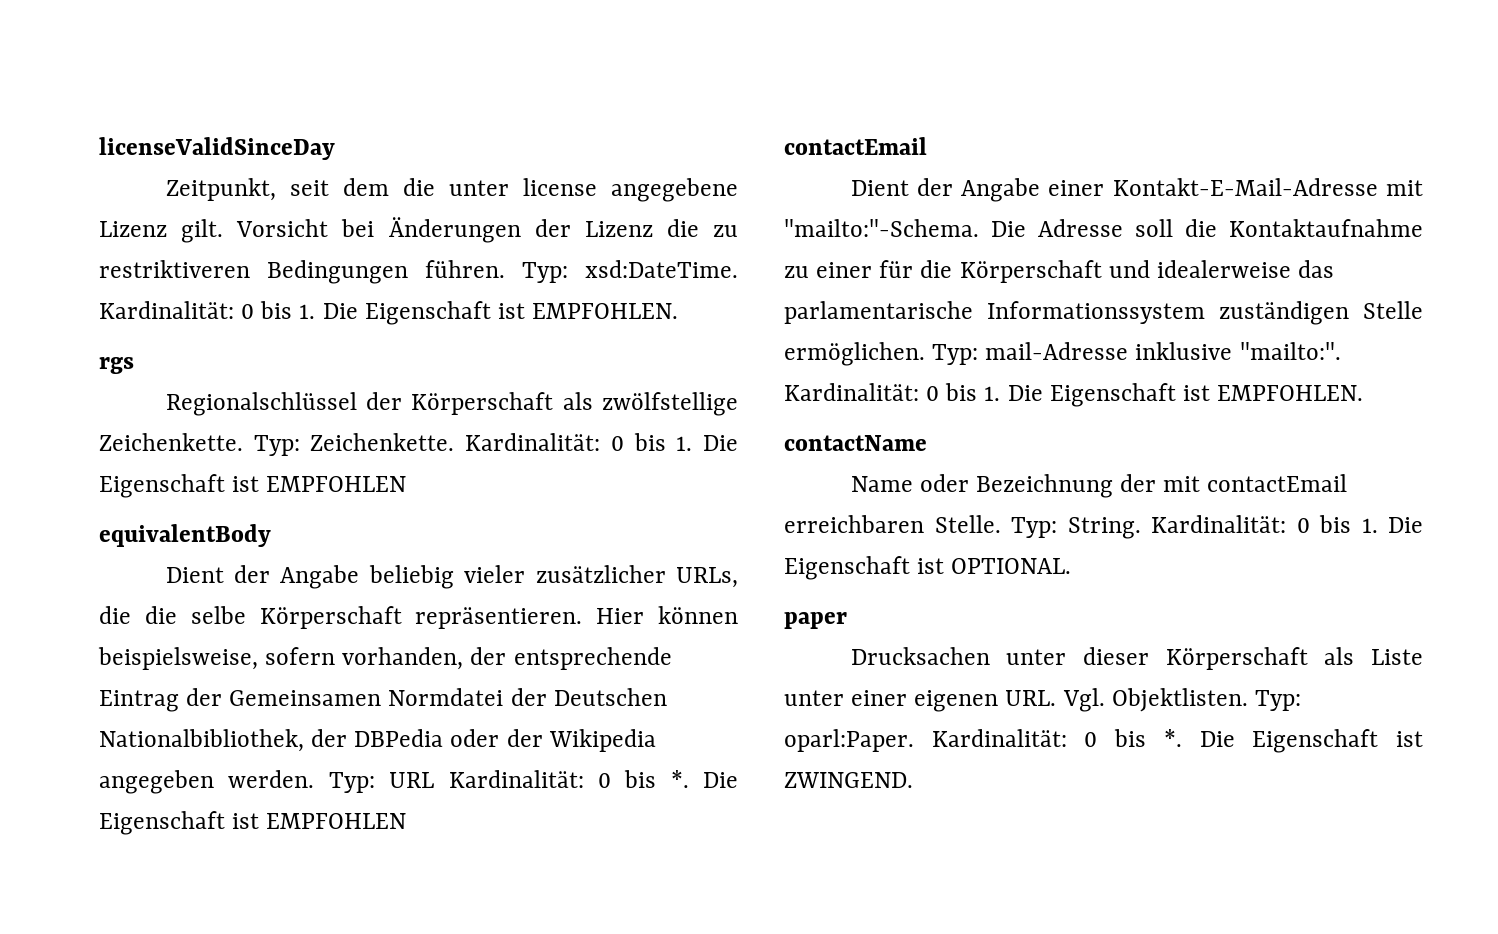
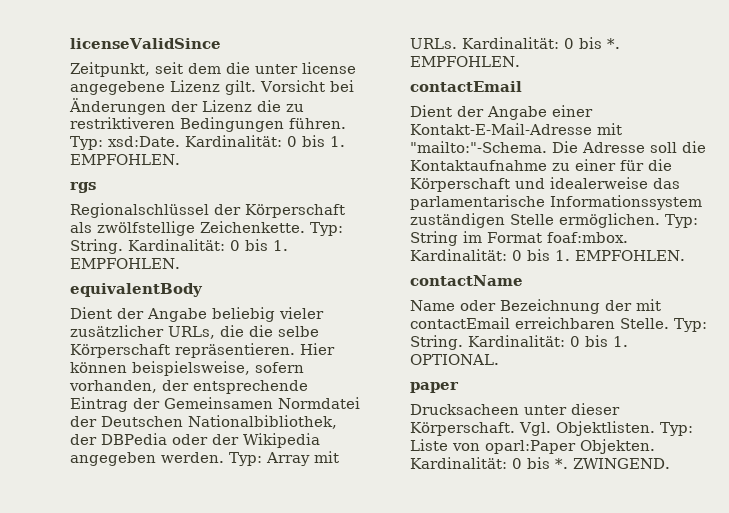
- licenseValidSinceDay
+ licenseValidSince
- Typ: xsd:DateTime. Kardinalität: 0 bis 1. Die Eigenschaft ist EMPFOHLEN.
+ Typ: xsd:Date. Kardinalität: 0 bis 1. EMPFOHLEN.
- Typ: Zeichenkette. Kardinalität: 0 bis 1. Die Eigenschaft ist EMPFOHLEN
+ Typ: String. Kardinalität: 0 bis 1. EMPFOHLEN.
- Typ: URL Kardinalität: 0 bis *. Die Eigenschaft ist EMPFOHLEN
+ Typ: Array mit URLs. Kardinalität: 0 bis *. EMPFOHLEN.
- Typ: mail-Adresse inklusive "mailto:". Kardinalität: 0 bis 1. Die Eigenschaft ist EMPFOHLEN.
+ Typ: String im Format foaf:mbox. Kardinalität: 0 bis 1. EMPFOHLEN.
- Kardinalität: 0 bis 1. Die Eigenschaft ist OPTIONAL.
+ Kardinalität: 0 bis 1. OPTIONAL.
- Drucksachen unter dieser Körperschaft als Liste unter einer eigenen URL. Vgl. Objektlisten. Typ: oparl:Paper. Kardinalität: 0 bis *. Die Eigenschaft ist ZWINGEND.
+ Drucksacheen unter dieser Körperschaft. Vgl. Objektlisten. Typ: Liste von oparl:Paper Objekten. Kardinalität: 0 bis *. ZWINGEND.

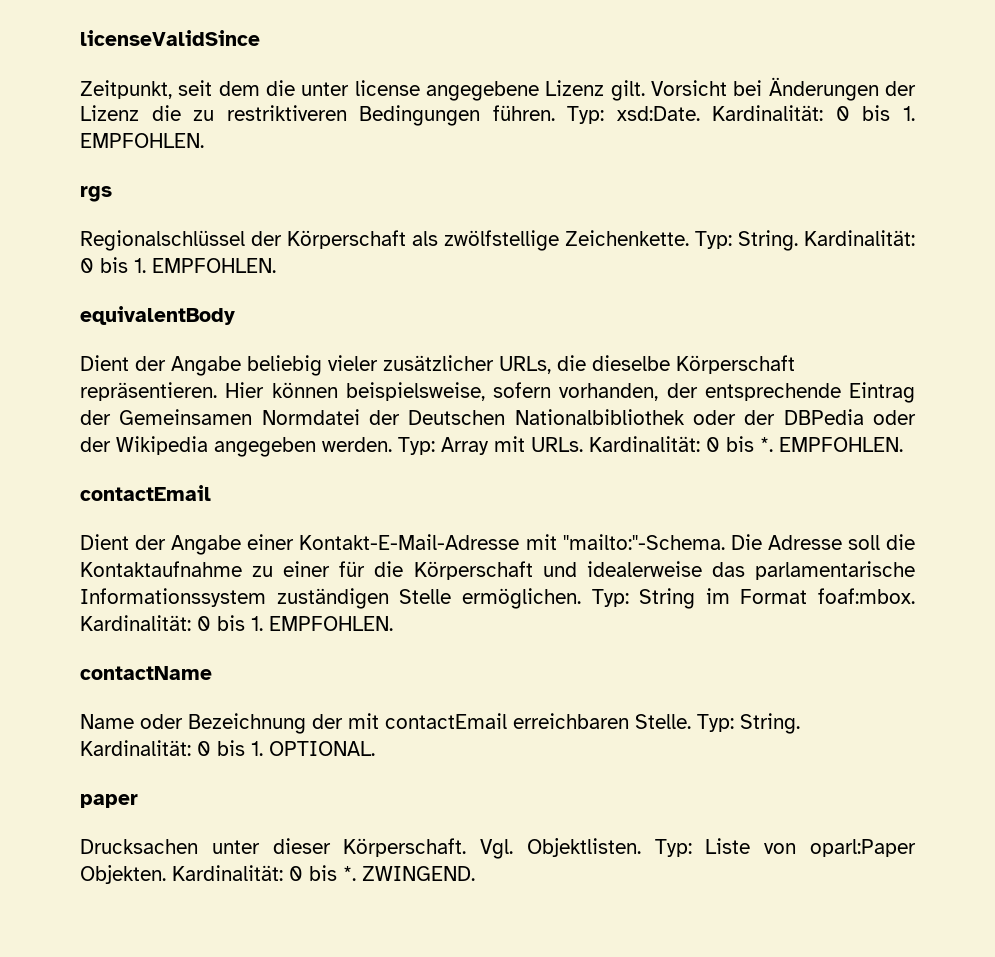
- Dient der Angabe beliebig vieler zusätzlicher URLs, die die selbe Körperschaft repräsentieren.
+ Dient der Angabe beliebig vieler zusätzlicher URLs, die dieselbe Körperschaft repräsentieren.
- Hier können beispielsweise, sofern vorhanden, der entsprechende Eintrag der Gemeinsamen Normdatei der Deutschen Nationalbibliothek, der DBPedia oder der Wikipedia angegeben werden.
+ Hier können beispielsweise, sofern vorhanden, der entsprechende Eintrag der Gemeinsamen Normdatei der Deutschen Nationalbibliothek oder der DBPedia oder der Wikipedia angegeben werden.
- Drucksacheen unter dieser Körperschaft.
+ Drucksachen unter dieser Körperschaft.

